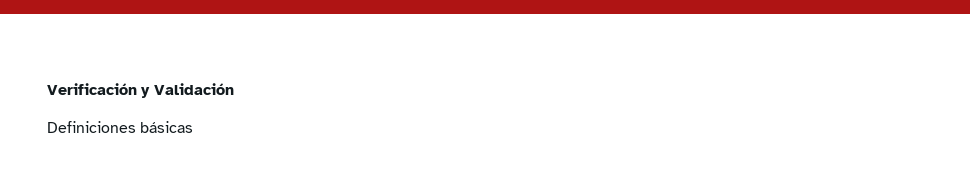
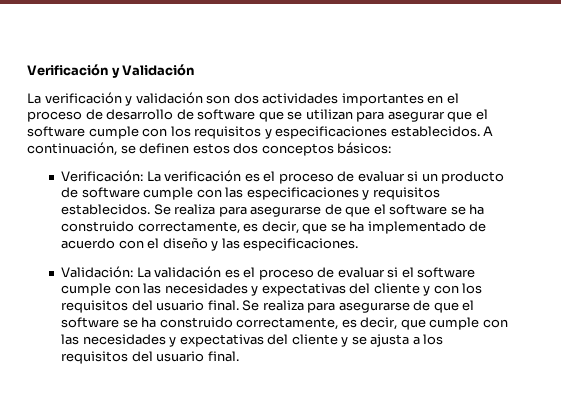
- Definiciones básicas
+ La verificación y validación son dos actividades importantes en el proceso de desarrollo de software que se utilizan para asegurar que el software cumple con los requisitos y especificaciones establecidos. A continuación, se definen estos dos conceptos básicos:
+ Verificación: La verificación es el proceso de evaluar si un producto de software cumple con las especificaciones y requisitos establecidos. Se realiza para asegurarse de que el software se ha construido correctamente, es decir, que se ha implementado de acuerdo con el diseño y las especificaciones.
+ Validación: La validación es el proceso de evaluar si el software cumple con las necesidades y expectativas del cliente y con los requisitos del usuario final. Se realiza para asegurarse de que el software se ha construido correctamente, es decir, que cumple con las necesidades y expectativas del cliente y se ajusta a los requisitos del usuario final.

